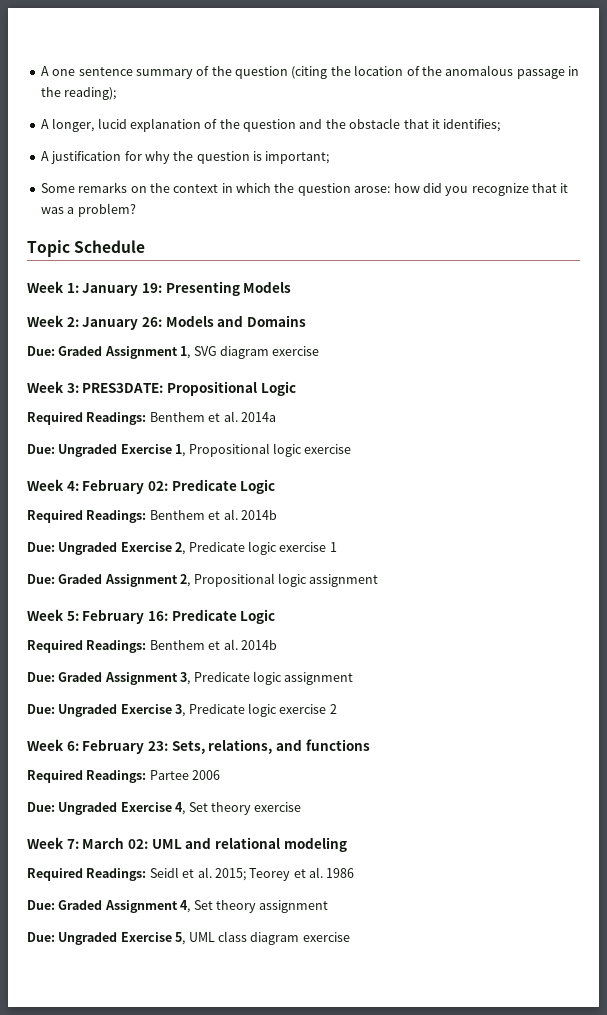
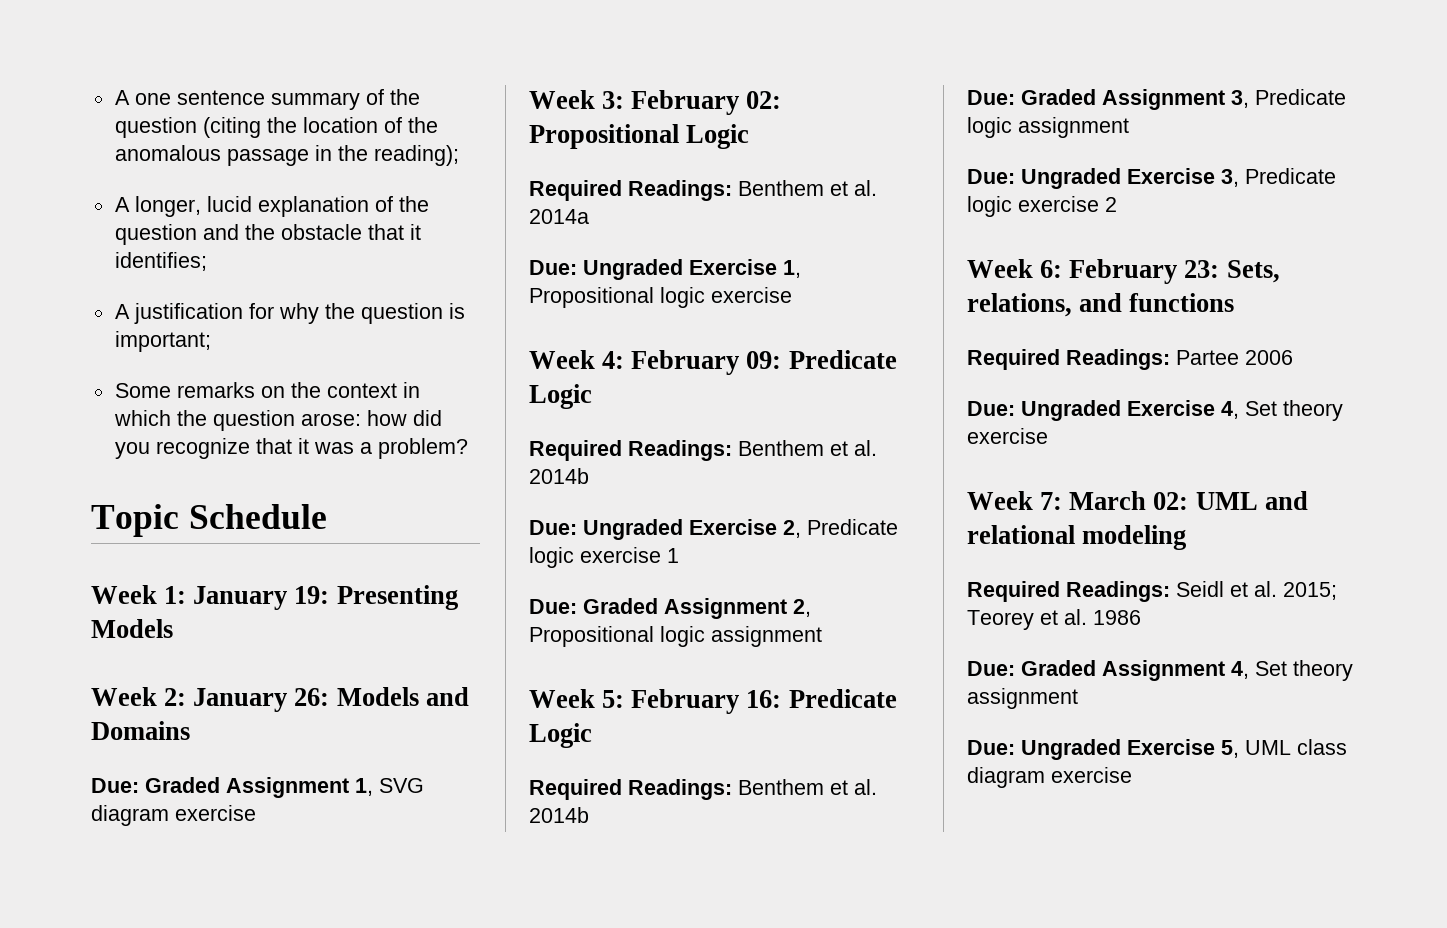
- Week 3: PRES3DATE: Propositional Logic
+ Week 3: February 02: Propositional Logic
- Week 4: February 02: Predicate Logic
+ Week 4: February 09: Predicate Logic

